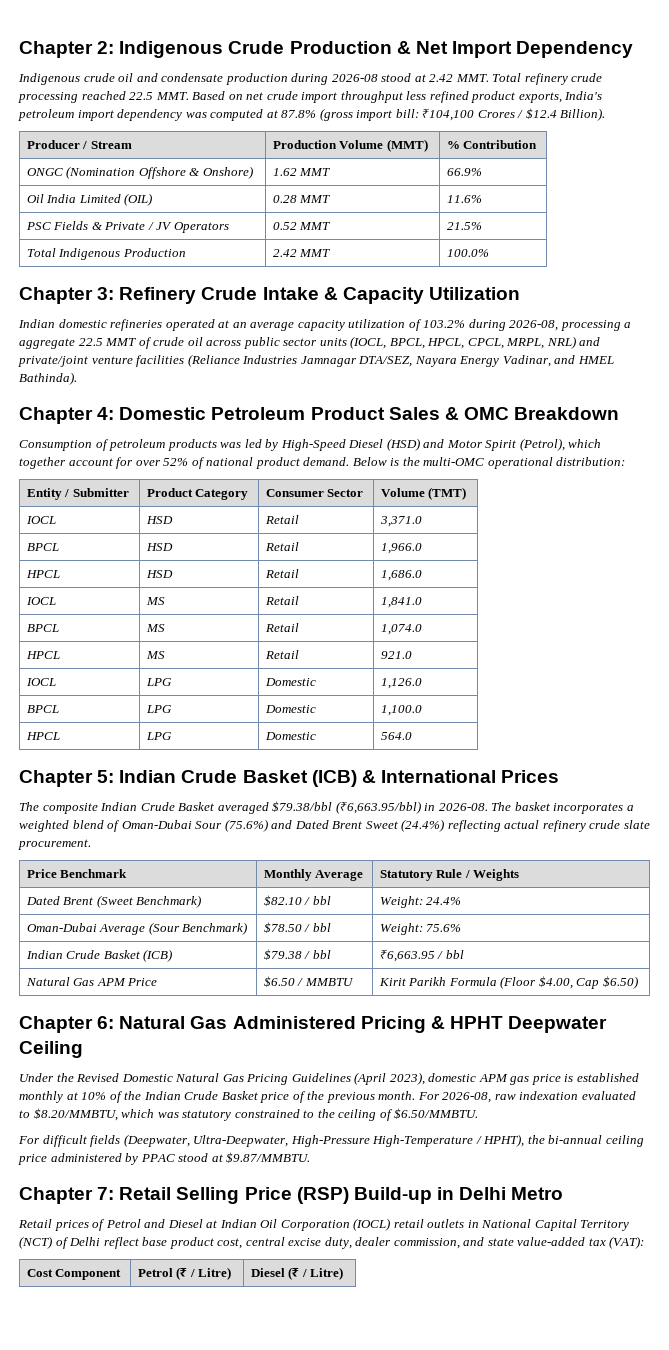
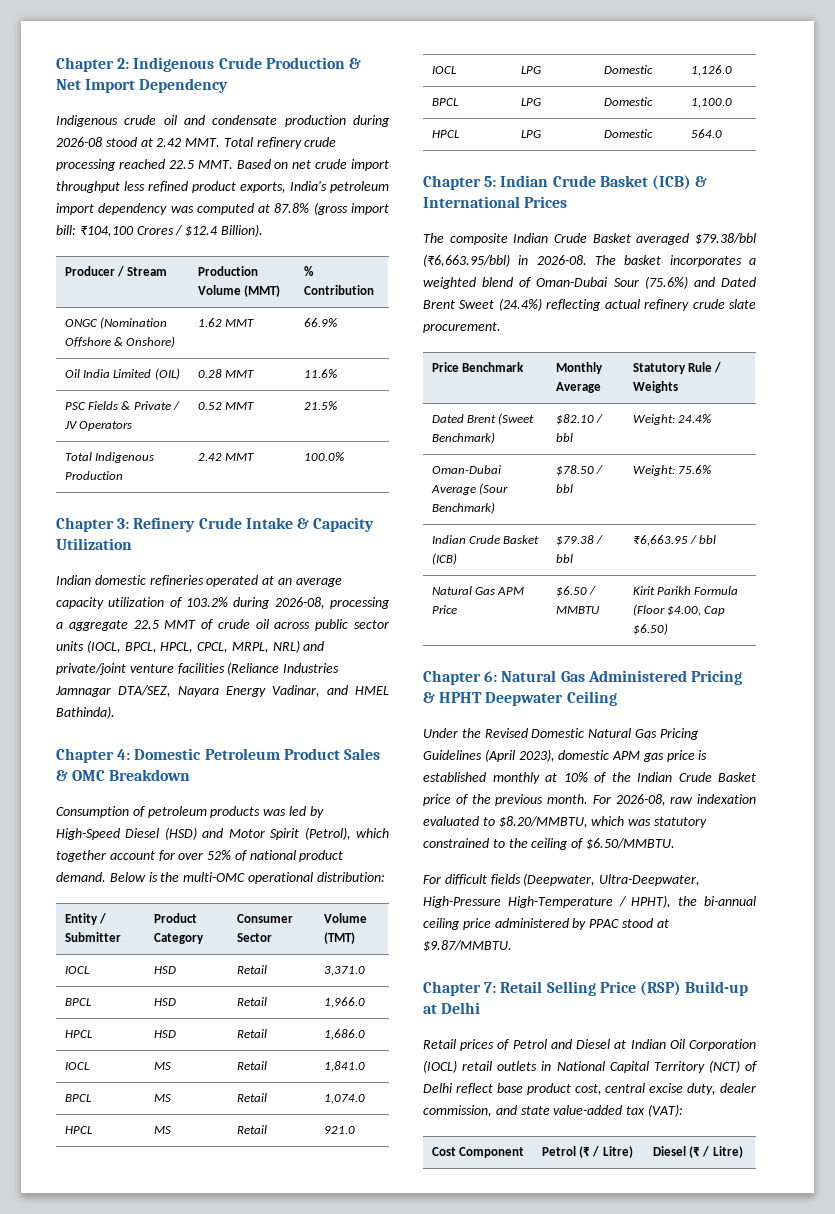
- Chapter 7: Retail Selling Price (RSP) Build-up in Delhi Metro
+ Chapter 7: Retail Selling Price (RSP) Build-up at Delhi

